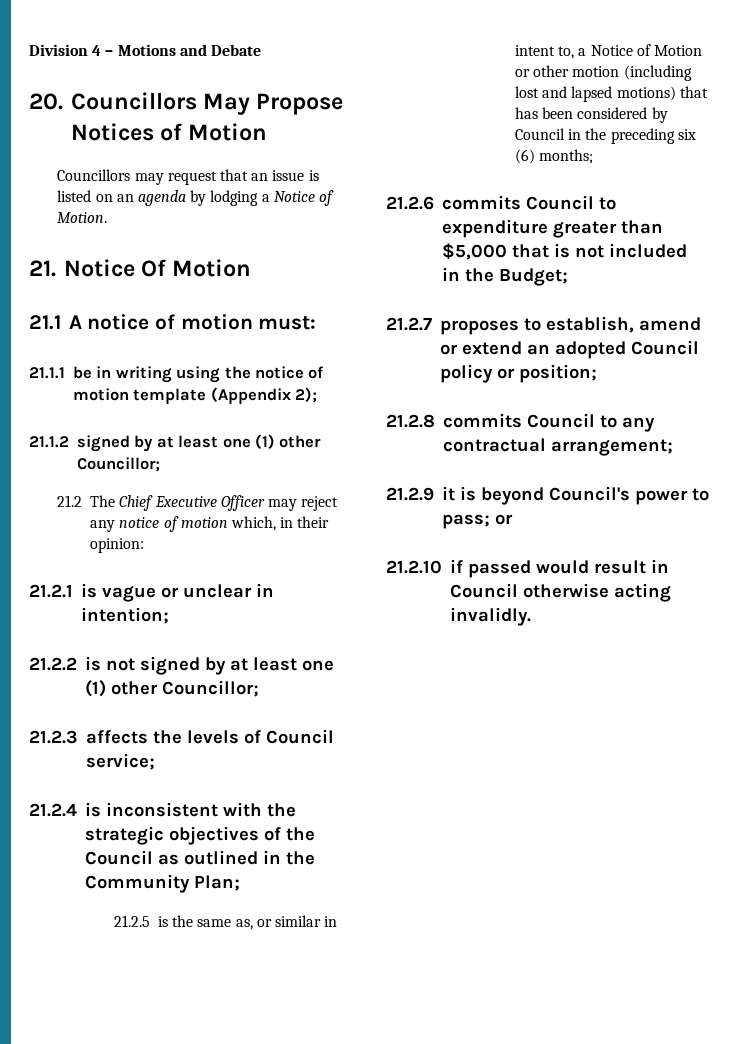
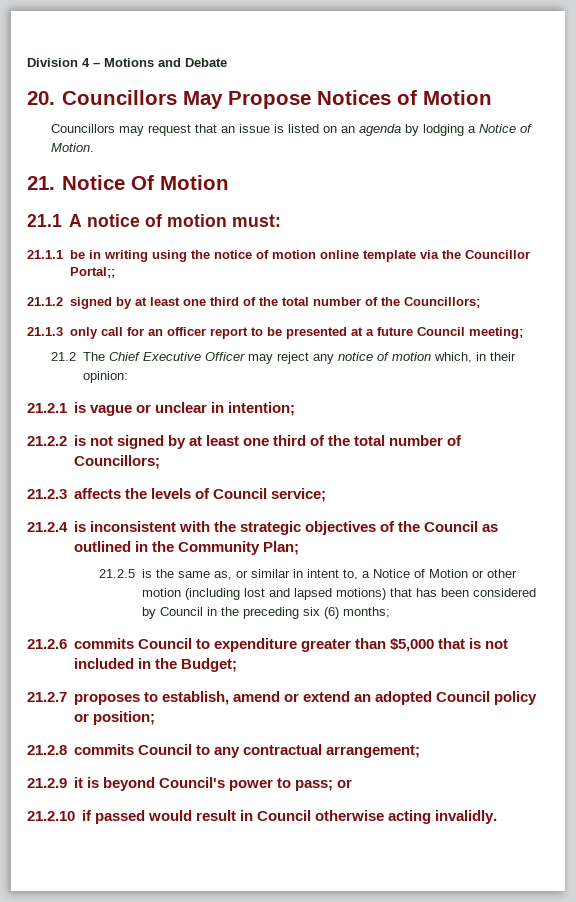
- 21.1.1 be in writing using the notice of motion template (Appendix 2);
+ 21.1.1 be in writing using the notice of motion online template via the Councillor Portal;;
- 21.1.2 signed by at least one (1) other Councillor;
+ 21.1.2 signed by at least one third of the total number of the Councillors;
+ 21.1.3 only call for an officer report to be presented at a future Council meeting;
- 21.2.2 is not signed by at least one (1) other Councillor;
+ 21.2.2 is not signed by at least one third of the total number of Councillors;

